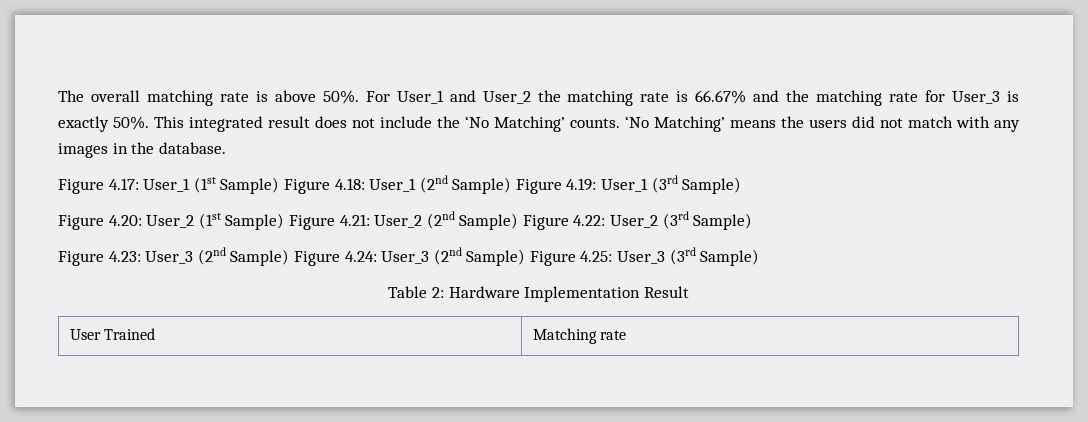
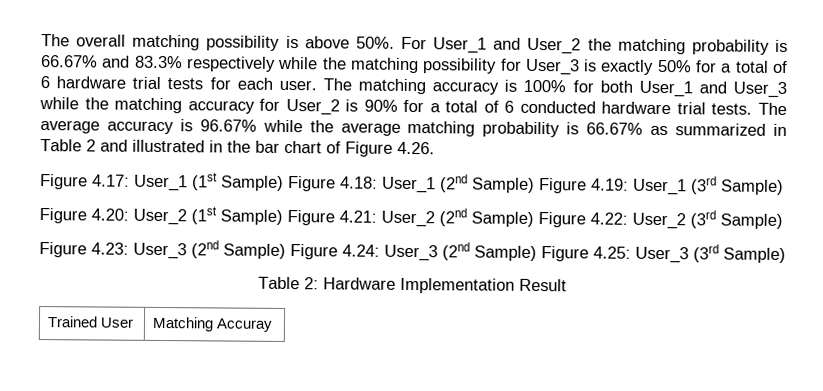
- The overall matching rate is above 50%.
+ The overall matching possibility is above 50%.
- For User_1 and User_2 the matching rate is 66.67% and the matching rate for User_3 is exactly 50%. This integrated result does not include the ‘No Matching’ counts. ‘No Matching’ means the users did not match with any images in the database.
+ For User_1 and User_2 the matching probability is 66.67% and 83.3% respectively while the matching possibility for User_3 is exactly 50% for a total of 6 hardware trial tests for each user. The matching accuracy is 100% for both User_1 and User_3 while the matching accuracy for User_2 is 90% for a total of 6 conducted hardware trial tests. The average accuracy is 96.67% while the average matching probability is 66.67% as summarized in Table 2 and illustrated in the bar chart of Figure 4.26.
- User Trained | Matching rate
+ Trained User | Matching Accuray

